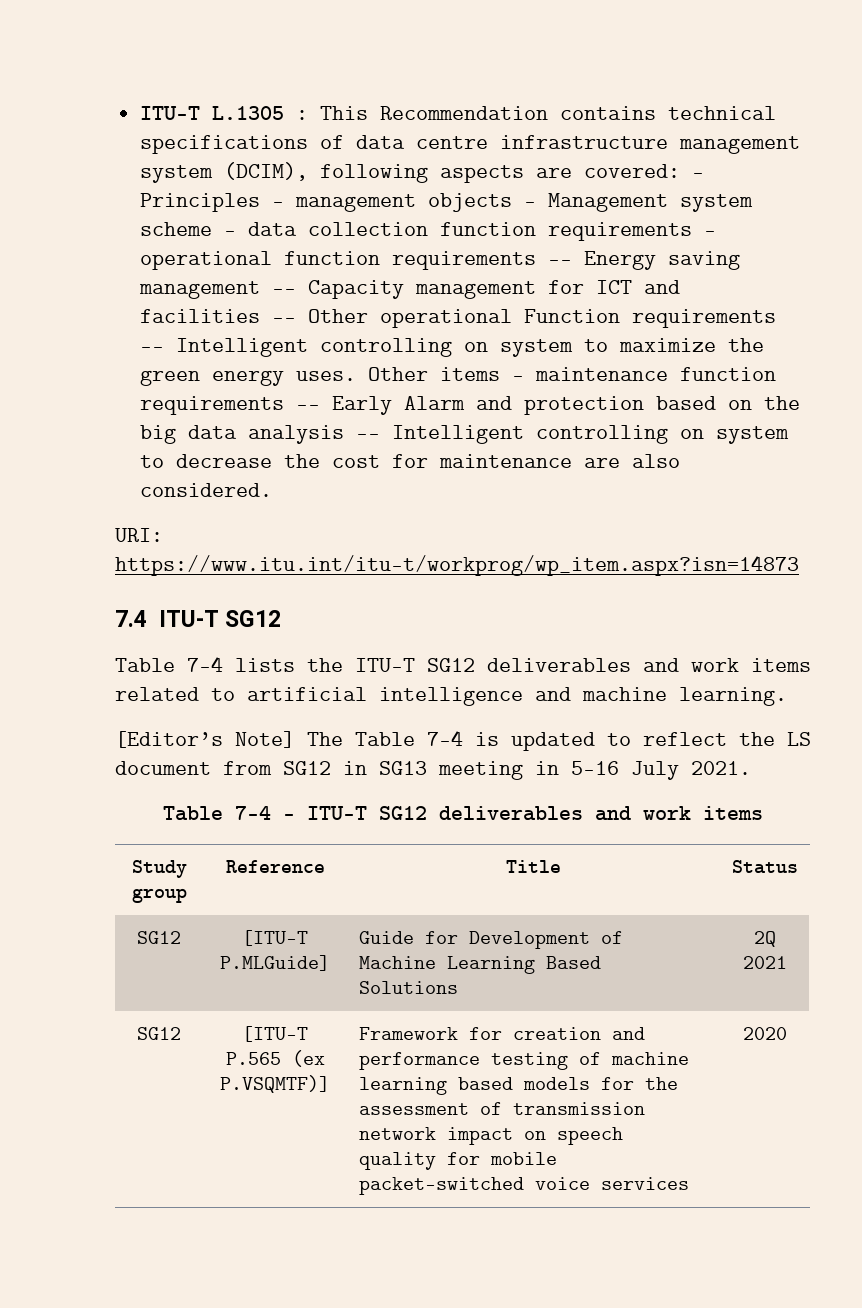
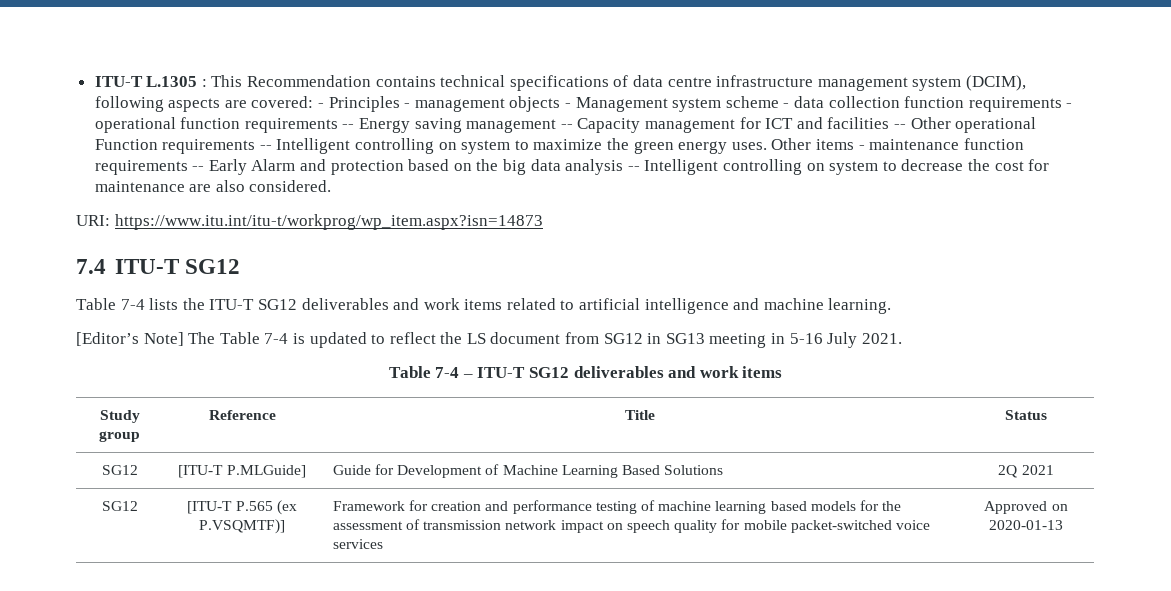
- SG12 | [ITU-T P.565 (ex P.VSQMTF)] | Framework for creation and performance testing of machine learning based models for the assessment of transmission network impact on speech quality for mobile packet-switched voice services | 2020
+ SG12 | [ITU-T P.565 (ex P.VSQMTF)] | Framework for creation and performance testing of machine learning based models for the assessment of transmission network impact on speech quality for mobile packet-switched voice services | Approved on 2020-01-13

